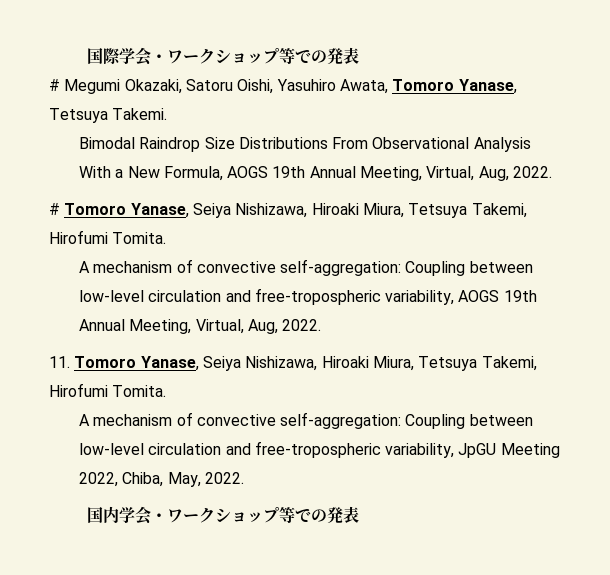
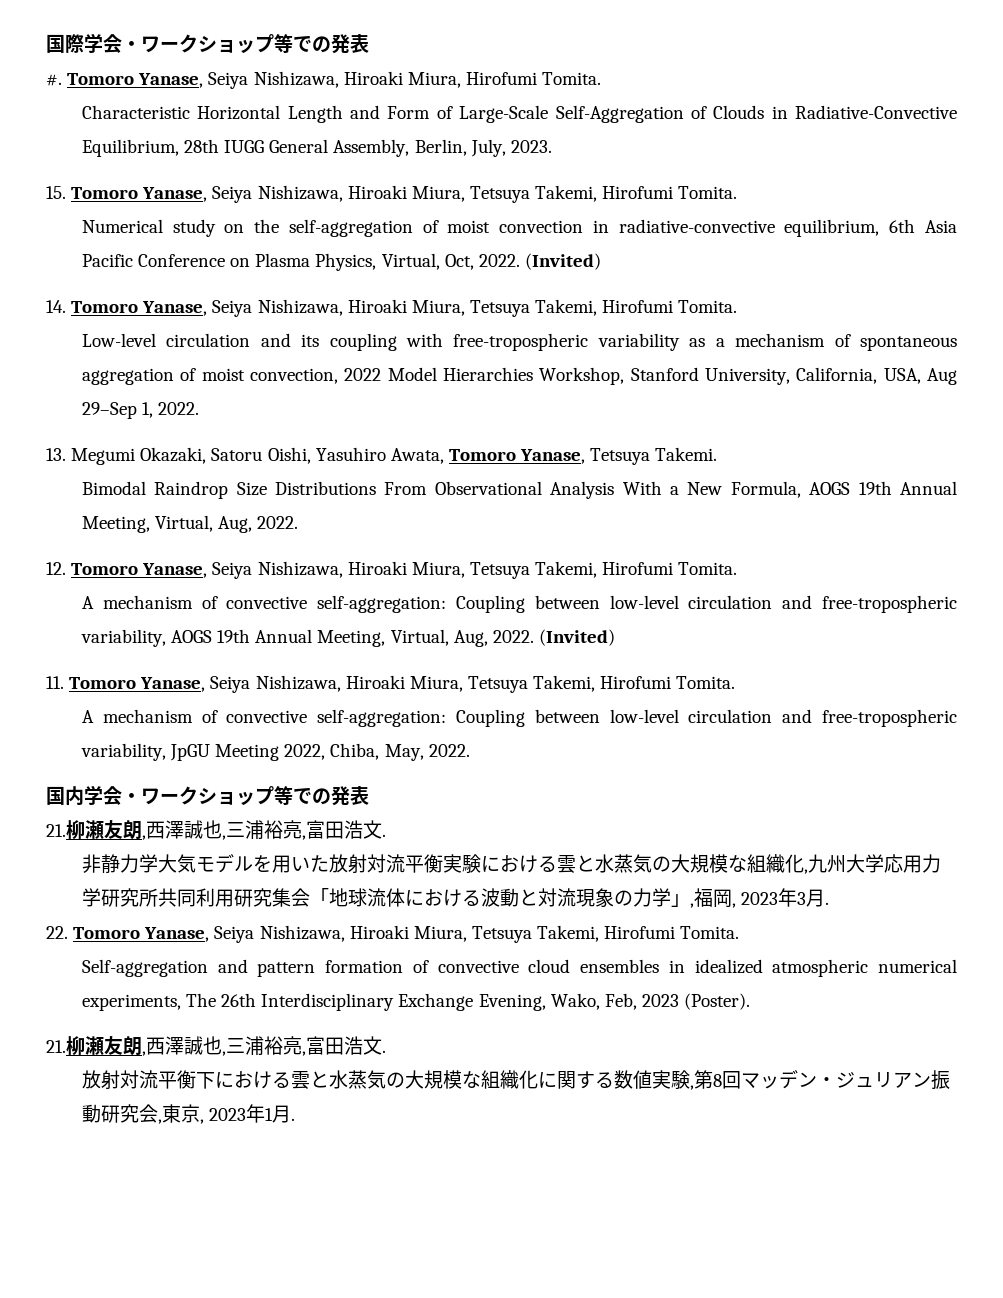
- # Megumi Okazaki, Satoru Oishi, Yasuhiro Awata, Tomoro Yanase, Tetsuya Takemi.
+ #. Tomoro Yanase, Seiya Nishizawa, Hiroaki Miura, Hirofumi Tomita.
+ Characteristic Horizontal Length and Form of Large-Scale Self-Aggregation of Clouds in Radiative-Convective Equilibrium, 28th IUGG General Assembly, Berlin, July, 2023.
+ 15. Tomoro Yanase, Seiya Nishizawa, Hiroaki Miura, Tetsuya Takemi, Hirofumi Tomita.
+ Numerical study on the self-aggregation of moist convection in radiative-convective equilibrium, 6th Asia Pacific Conference on Plasma Physics, Virtual, Oct, 2022. (Invited)
+ 14. Tomoro Yanase, Seiya Nishizawa, Hiroaki Miura, Tetsuya Takemi, Hirofumi Tomita.
+ Low-level circulation and its coupling with free-tropospheric variability as a mechanism of spontaneous aggregation of moist convection, 2022 Model Hierarchies Workshop, Stanford University, California, USA, Aug 29–Sep 1, 2022.
+ 13. Megumi Okazaki, Satoru Oishi, Yasuhiro Awata, Tomoro Yanase, Tetsuya Takemi.
- # Tomoro Yanase, Seiya Nishizawa, Hiroaki Miura, Tetsuya Takemi, Hirofumi Tomita.
+ 12. Tomoro Yanase, Seiya Nishizawa, Hiroaki Miura, Tetsuya Takemi, Hirofumi Tomita.
- A mechanism of convective self-aggregation: Coupling between low-level circulation and free-tropospheric variability, AOGS 19th Annual Meeting, Virtual, Aug, 2022.
+ A mechanism of convective self-aggregation: Coupling between low-level circulation and free-tropospheric variability, AOGS 19th Annual Meeting, Virtual, Aug, 2022. (Invited)
  国内学会・ワークショップ等での発表
+ 21.柳瀬友朗,西澤誠也,三浦裕亮,富田浩文.
+ 非静力学大気モデルを用いた放射対流平衡実験における雲と水蒸気の大規模な組織化,九州大学応用力学研究所共同利用研究集会「地球流体における波動と対流現象の力学」,福岡, 2023年3月.
+ 22. Tomoro Yanase, Seiya Nishizawa, Hiroaki Miura, Tetsuya Takemi, Hirofumi Tomita.
+ Self-aggregation and pattern formation of convective cloud ensembles in idealized atmospheric numerical experiments, The 26th Interdisciplinary Exchange Evening, Wako, Feb, 2023 (Poster).
+ 21.柳瀬友朗,西澤誠也,三浦裕亮,富田浩文.
+ 放射対流平衡下における雲と水蒸気の大規模な組織化に関する数値実験,第8回マッデン・ジュリアン振動研究会,東京, 2023年1月.

